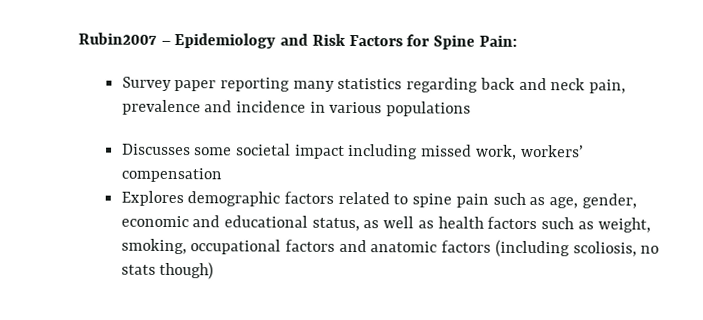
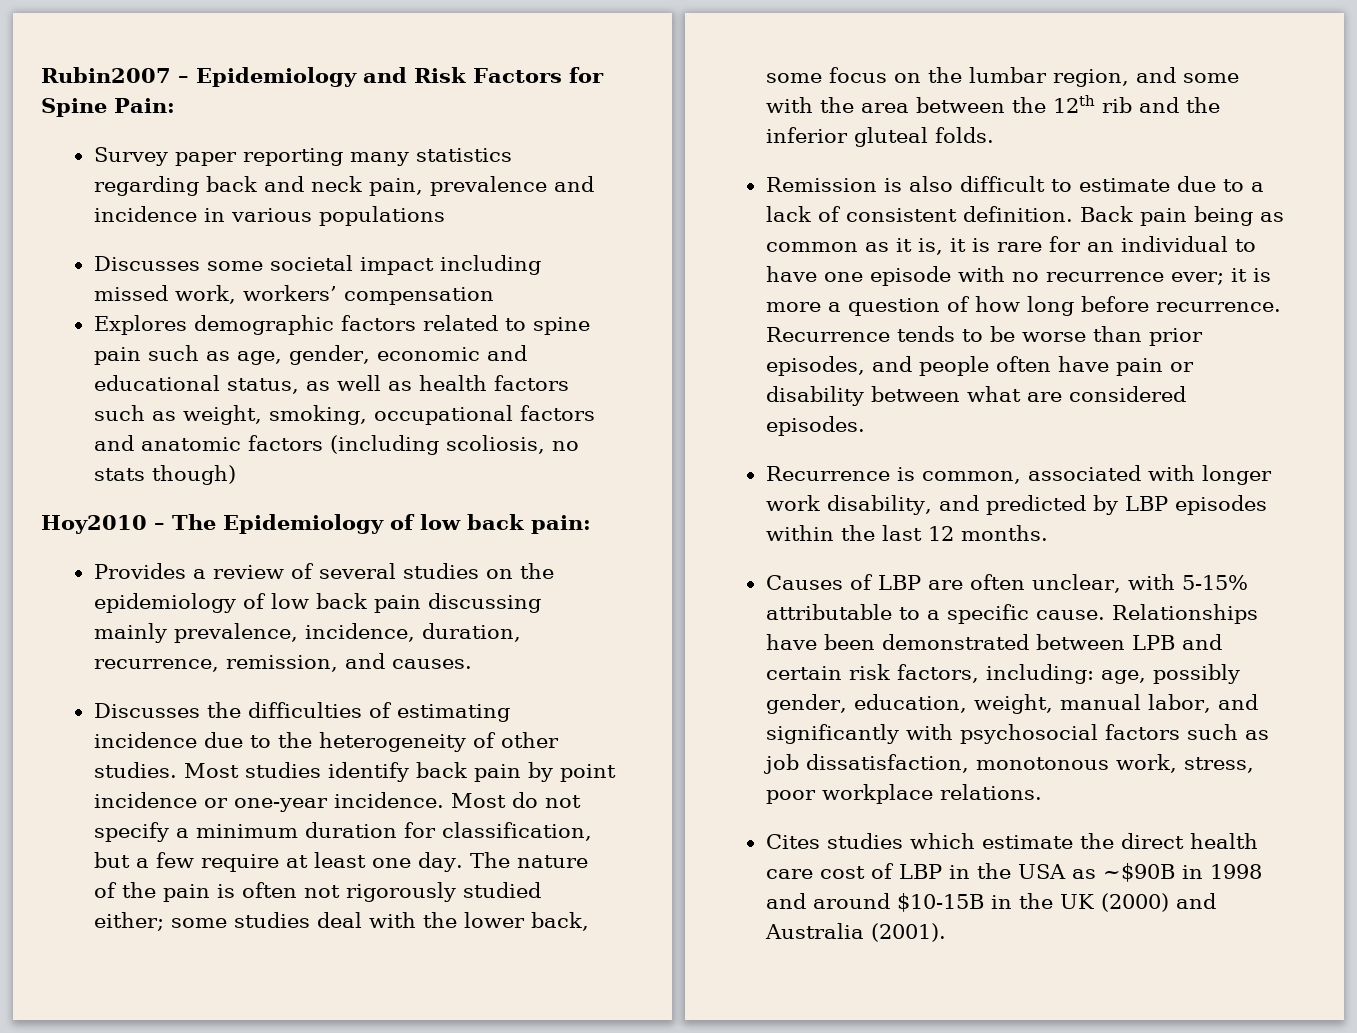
+ Hoy2010 – The Epidemiology of low back pain:
+ Provides a review of several studies on the epidemiology of low back pain discussing mainly prevalence, incidence, duration, recurrence, remission, and causes.
+ Discusses the difficulties of estimating incidence due to the heterogeneity of other studies. Most studies identify back pain by point incidence or one-year incidence. Most do not specify a minimum duration for classification, but a few require at least one day. The nature of the pain is often not rigorously studied either; some studies deal with the lower back, some focus on the lumbar region, and some with the area between the 12th rib and the inferior gluteal folds.
+ Remission is also difficult to estimate due to a lack of consistent definition. Back pain being as common as it is, it is rare for an individual to have one episode with no recurrence ever; it is more a question of how long before recurrence. Recurrence tends to be worse than prior episodes, and people often have pain or disability between what are considered episodes.
+ Recurrence is common, associated with longer work disability, and predicted by LBP episodes within the last 12 months.
+ Causes of LBP are often unclear, with 5-15% attributable to a specific cause. Relationships have been demonstrated between LPB and certain risk factors, including: age, possibly gender, education, weight, manual labor, and significantly with psychosocial factors such as job dissatisfaction, monotonous work, stress, poor workplace relations.
+ Cites studies which estimate the direct health care cost of LBP in the USA as ~$90B in 1998 and around $10-15B in the UK (2000) and Australia (2001).

